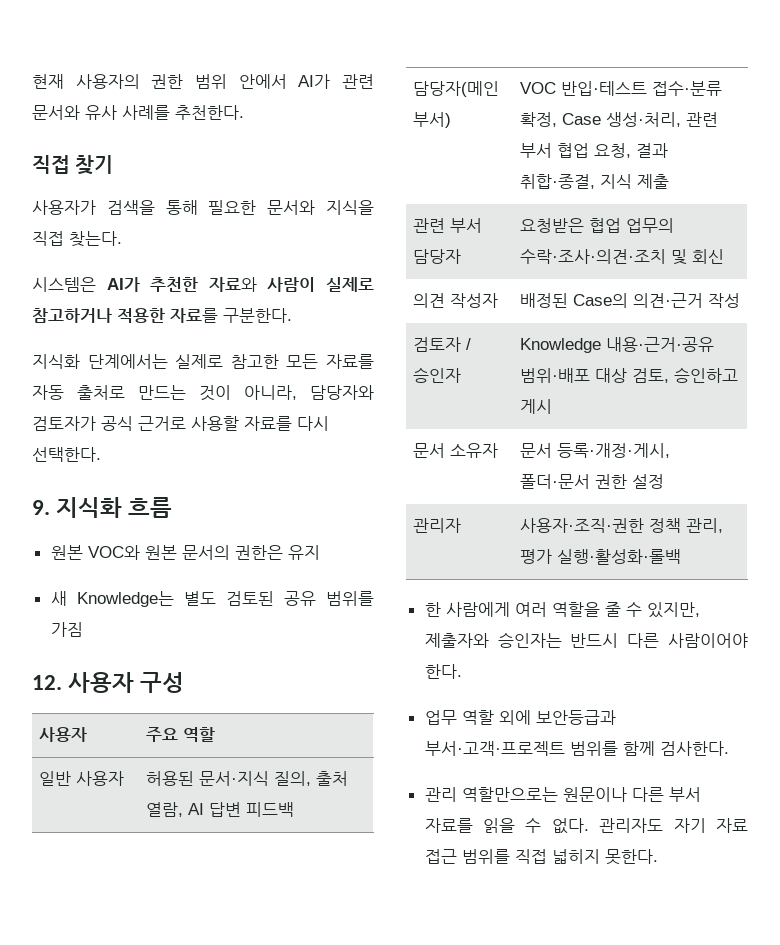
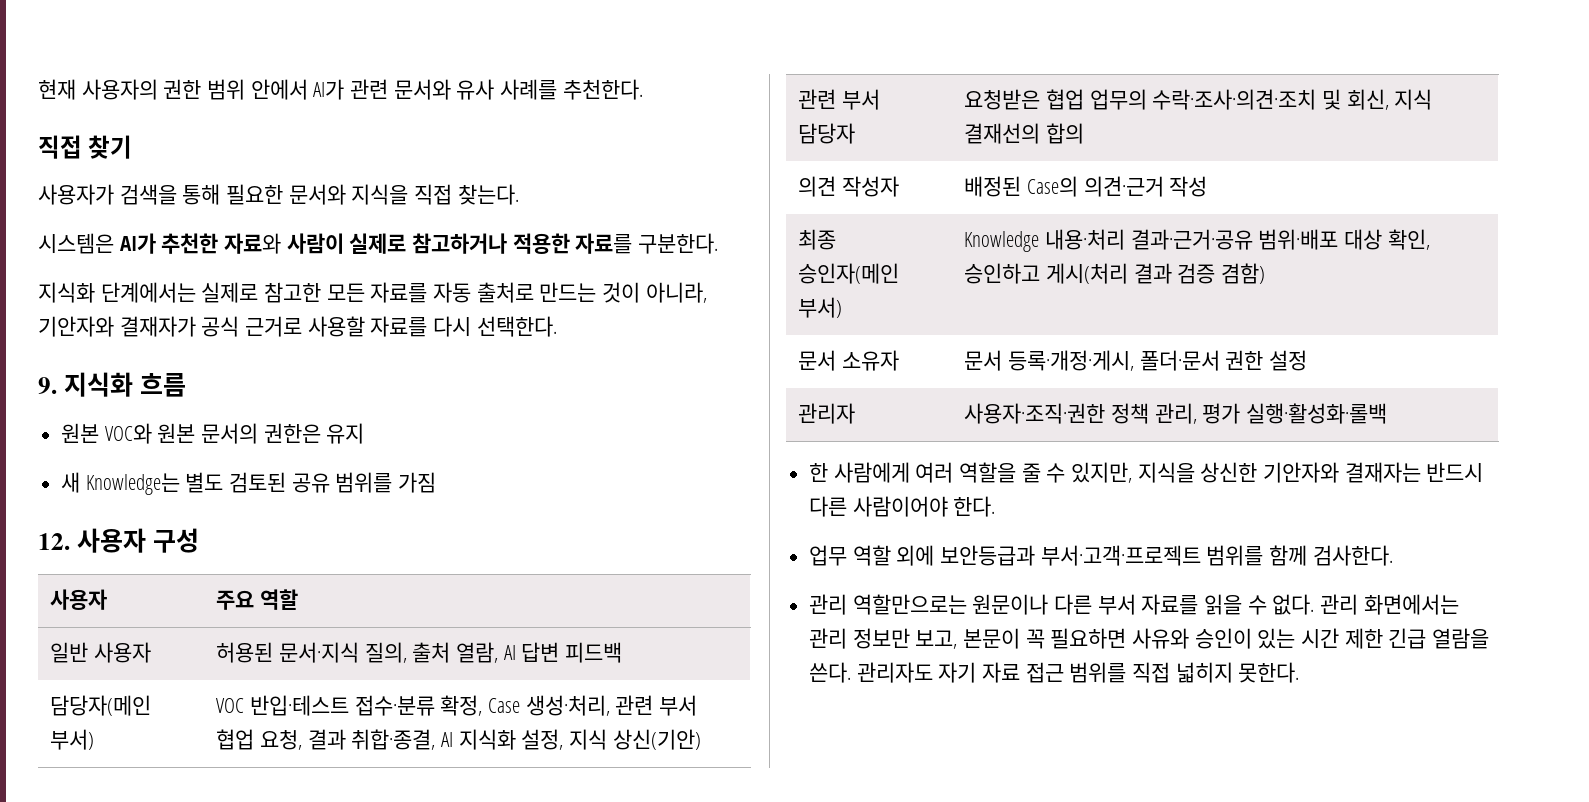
- 지식화 단계에서는 실제로 참고한 모든 자료를 자동 출처로 만드는 것이 아니라, 담당자와 검토자가 공식 근거로 사용할 자료를 다시 선택한다.
+ 지식화 단계에서는 실제로 참고한 모든 자료를 자동 출처로 만드는 것이 아니라, 기안자와 결재자가 공식 근거로 사용할 자료를 다시 선택한다.
- 담당자(메인 부서) | VOC 반입·테스트 접수·분류 확정, Case 생성·처리, 관련 부서 협업 요청, 결과 취합·종결, 지식 제출
+ 담당자(메인 부서) | VOC 반입·테스트 접수·분류 확정, Case 생성·처리, 관련 부서 협업 요청, 결과 취합·종결, AI 지식화 설정, 지식 상신(기안)
- 관련 부서 담당자 | 요청받은 협업 업무의 수락·조사·의견·조치 및 회신
+ 관련 부서 담당자 | 요청받은 협업 업무의 수락·조사·의견·조치 및 회신, 지식 결재선의 합의
- 검토자 / 승인자 | Knowledge 내용·근거·공유 범위·배포 대상 검토, 승인하고 게시
+ 최종 승인자(메인 부서) | Knowledge 내용·처리 결과·근거·공유 범위·배포 대상 확인, 승인하고 게시(처리 결과 검증 겸함)
- 한 사람에게 여러 역할을 줄 수 있지만, 제출자와 승인자는 반드시 다른 사람이어야 한다.
+ 한 사람에게 여러 역할을 줄 수 있지만, 지식을 상신한 기안자와 결재자는 반드시 다른 사람이어야 한다.
+ 관리 화면에서는 관리 정보만 보고, 본문이 꼭 필요하면 사유와 승인이 있는 시간 제한 긴급 열람을 쓴다.

